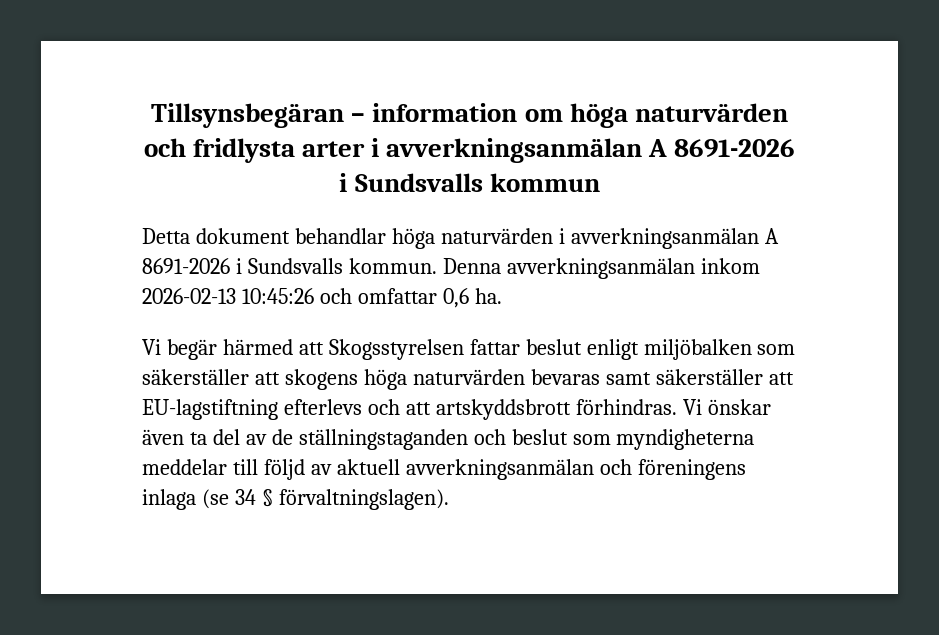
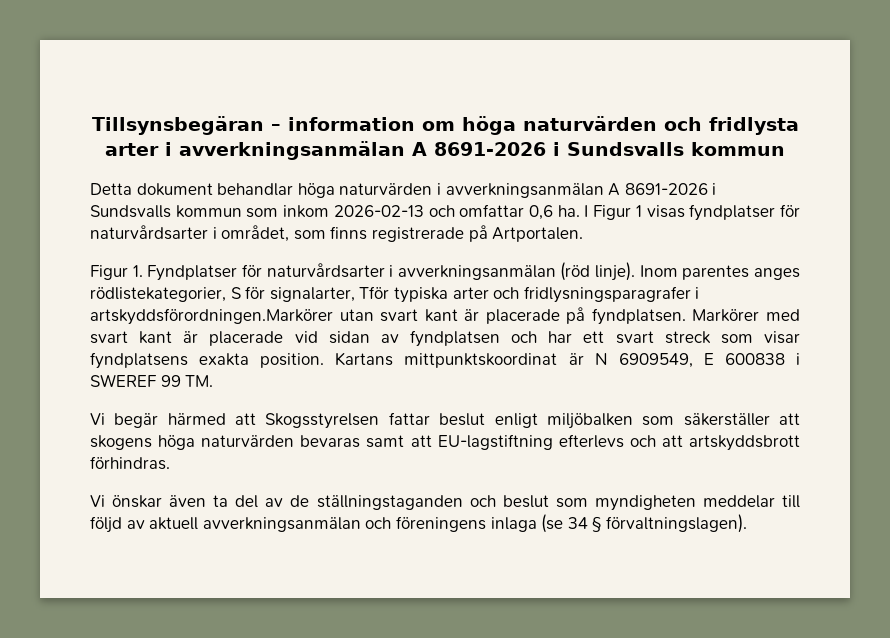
- Detta dokument behandlar höga naturvärden i avverkningsanmälan A 8691-2026 i Sundsvalls kommun. Denna avverkningsanmälan inkom 2026-02-13 10:45:26 och omfattar 0,6 ha.
+ Detta dokument behandlar höga naturvärden i avverkningsanmälan A 8691-2026 i Sundsvalls kommun som inkom 2026-02-13 och omfattar 0,6 ha. I Figur 1 visas fyndplatser för naturvårdsarter i området, som finns registrerade på Artportalen.
+ Figur 1. Fyndplatser för naturvårdsarter i avverkningsanmälan (röd linje). Inom parentes anges rödlistekategorier, S för signalarter, Tför typiska arter och fridlysningsparagrafer i artskyddsförordningen.Markörer utan svart kant är placerade på fyndplatsen. Markörer med svart kant är placerade vid sidan av fyndplatsen och har ett svart streck som visar fyndplatsens exakta position. Kartans mittpunktskoordinat är N 6909549, E 600838 i SWEREF 99 TM.
- Vi begär härmed att Skogsstyrelsen fattar beslut enligt miljöbalken som säkerställer att skogens höga naturvärden bevaras samt säkerställer att EU-lagstiftning efterlevs och att artskyddsbrott förhindras. Vi önskar även ta del av de ställningstaganden och beslut som myndigheterna meddelar till följd av aktuell avverkningsanmälan och föreningens inlaga (se 34 § förvaltningslagen).
+ Vi begär härmed att Skogsstyrelsen fattar beslut enligt miljöbalken som säkerställer att skogens höga naturvärden bevaras samt att EU-lagstiftning efterlevs och att artskyddsbrott förhindras.
+ Vi önskar även ta del av de ställningstaganden och beslut som myndigheten meddelar till följd av aktuell avverkningsanmälan och föreningens inlaga (se 34 § förvaltningslagen).

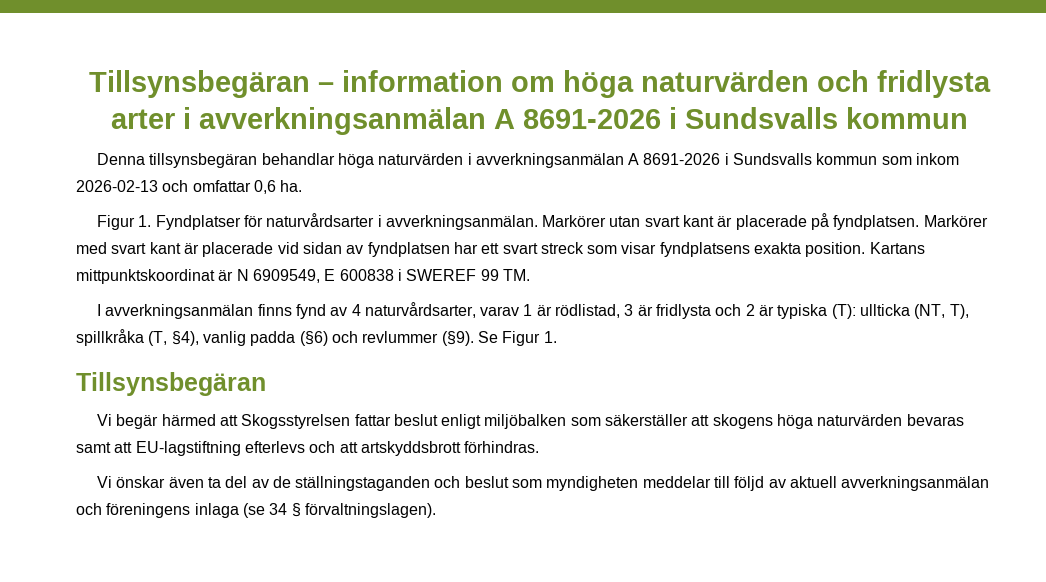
- Detta dokument behandlar höga naturvärden i avverkningsanmälan A 8691-2026 i Sundsvalls kommun som inkom 2026-02-13 och omfattar 0,6 ha. I Figur 1 visas fyndplatser för naturvårdsarter i området, som finns registrerade på Artportalen.
+ Denna tillsynsbegäran behandlar höga naturvärden i avverkningsanmälan A 8691-2026 i Sundsvalls kommun som inkom 2026-02-13 och omfattar 0,6 ha.
- Figur 1. Fyndplatser för naturvårdsarter i avverkningsanmälan (röd linje). Inom parentes anges rödlistekategorier, S för signalarter, Tför typiska arter och fridlysningsparagrafer i artskyddsförordningen.Markörer utan svart kant är placerade på fyndplatsen.
+ Figur 1. Fyndplatser för naturvårdsarter i avverkningsanmälan. Markörer utan svart kant är placerade på fyndplatsen.
- Markörer med svart kant är placerade vid sidan av fyndplatsen och har ett svart streck som visar fyndplatsens exakta position.
+ Markörer med svart kant är placerade vid sidan av fyndplatsen har ett svart streck som visar fyndplatsens exakta position.
+ I avverkningsanmälan finns fynd av 4 naturvårdsarter, varav 1 är rödlistad, 3 är fridlysta och 2 är typiska (T): ullticka (NT, T), spillkråka (T, §4), vanlig padda (§6) och revlummer (§9). Se Figur 1.
+ Tillsynsbegäran

